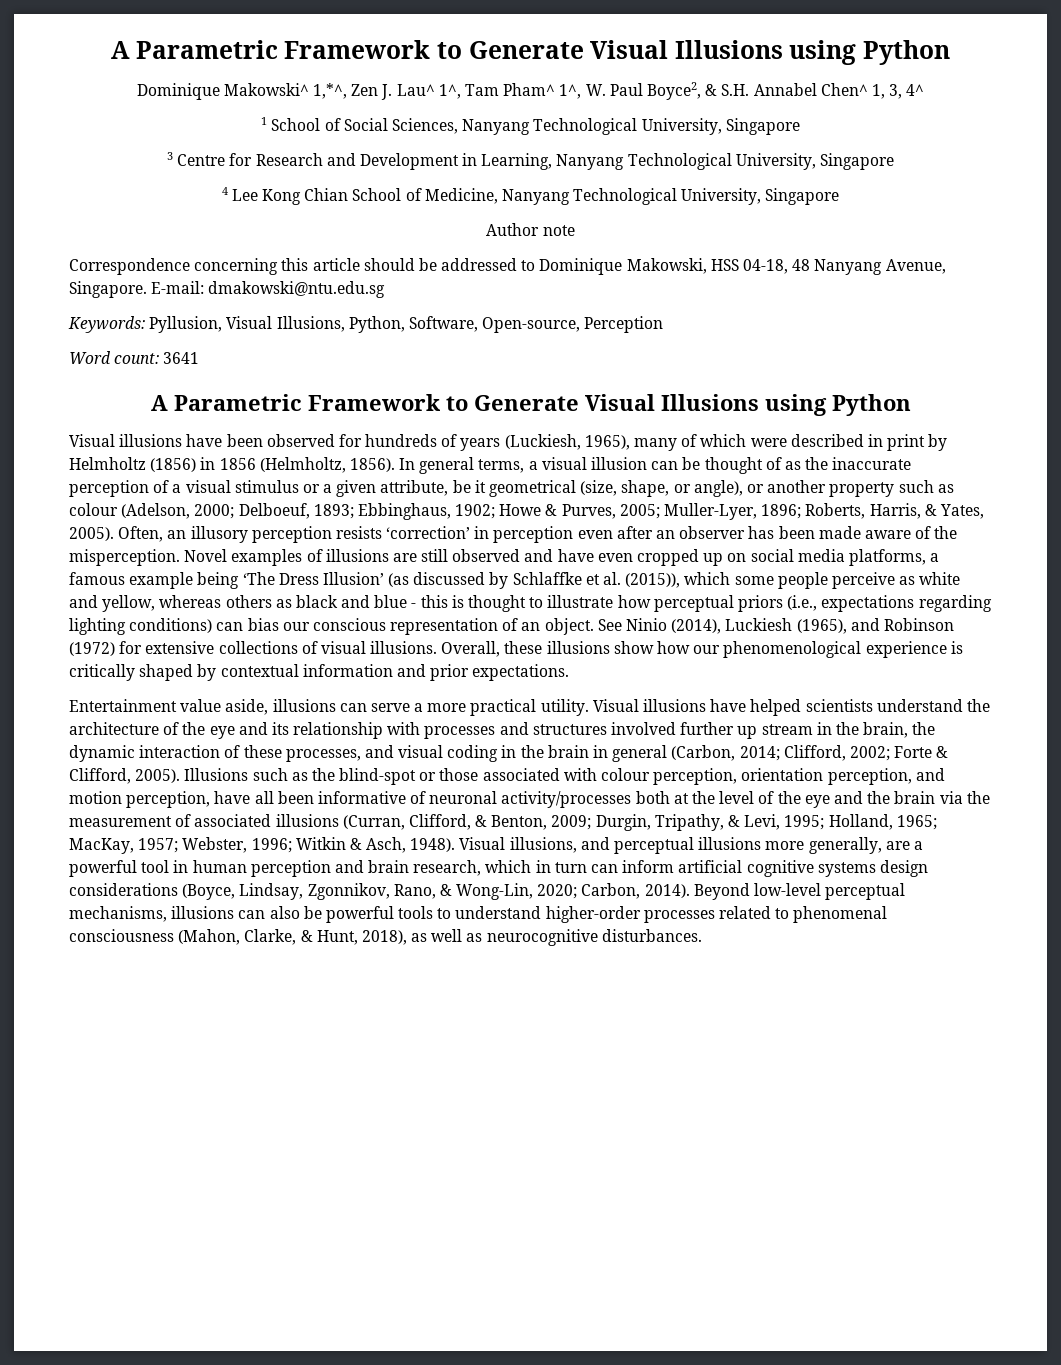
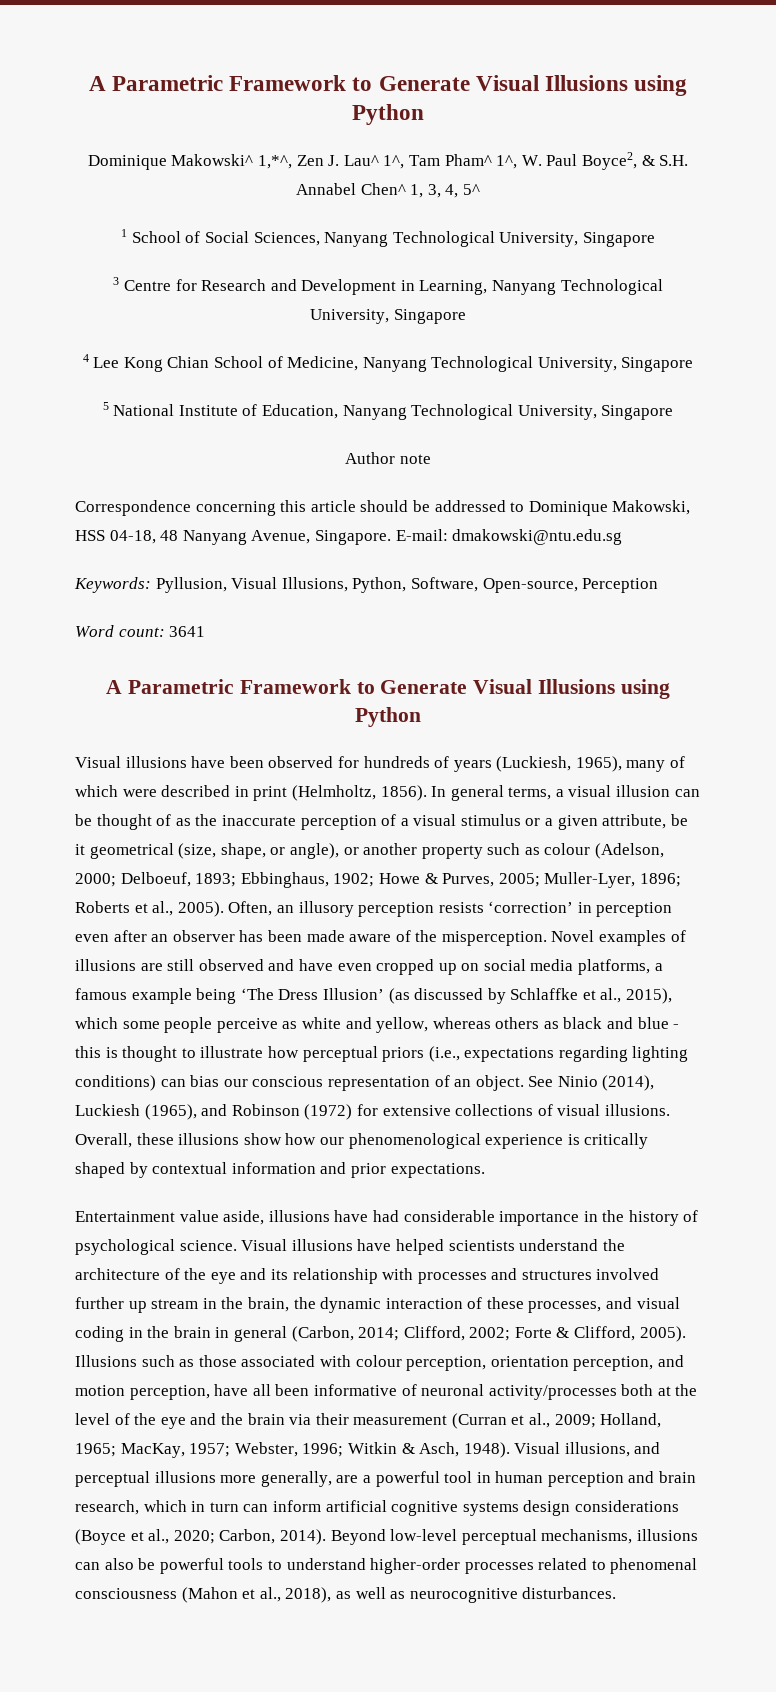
- Dominique Makowski^ 1,*^, Zen J. Lau^ 1^, Tam Pham^ 1^, W. Paul Boyce2, & S.H. Annabel Chen^ 1, 3, 4^
+ Dominique Makowski^ 1,*^, Zen J. Lau^ 1^, Tam Pham^ 1^, W. Paul Boyce2, & S.H. Annabel Chen^ 1, 3, 4, 5^
+ 5 National Institute of Education, Nanyang Technological University, Singapore
- Visual illusions have been observed for hundreds of years (Luckiesh, 1965), many of which were described in print by Helmholtz (1856) in 1856 (Helmholtz, 1856).
+ Visual illusions have been observed for hundreds of years (Luckiesh, 1965), many of which were described in print (Helmholtz, 1856).
- In general terms, a visual illusion can be thought of as the inaccurate perception of a visual stimulus or a given attribute, be it geometrical (size, shape, or angle), or another property such as colour (Adelson, 2000; Delboeuf, 1893; Ebbinghaus, 1902; Howe & Purves, 2005; Muller-Lyer, 1896; Roberts, Harris, & Yates, 2005).
+ In general terms, a visual illusion can be thought of as the inaccurate perception of a visual stimulus or a given attribute, be it geometrical (size, shape, or angle), or another property such as colour (Adelson, 2000; Delboeuf, 1893; Ebbinghaus, 1902; Howe & Purves, 2005; Muller-Lyer, 1896; Roberts et al., 2005).
- Novel examples of illusions are still observed and have even cropped up on social media platforms, a famous example being ‘The Dress Illusion’ (as discussed by Schlaffke et al. (2015)), which some people perceive as white and yellow, whereas others as black and blue - this is thought to illustrate how perceptual priors (i.e., expectations regarding lighting conditions) can bias our conscious representation of an object.
+ Novel examples of illusions are still observed and have even cropped up on social media platforms, a famous example being ‘The Dress Illusion’ (as discussed by Schlaffke et al., 2015), which some people perceive as white and yellow, whereas others as black and blue - this is thought to illustrate how perceptual priors (i.e., expectations regarding lighting conditions) can bias our conscious representation of an object.
- Entertainment value aside, illusions can serve a more practical utility.
+ Entertainment value aside, illusions have had considerable importance in the history of psychological science.
- Illusions such as the blind-spot or those associated with colour perception, orientation perception, and motion perception, have all been informative of neuronal activity/processes both at the level of the eye and the brain via the measurement of associated illusions (Curran, Clifford, & Benton, 2009; Durgin, Tripathy, & Levi, 1995; Holland, 1965; MacKay, 1957; Webster, 1996; Witkin & Asch, 1948).
+ Illusions such as those associated with colour perception, orientation perception, and motion perception, have all been informative of neuronal activity/processes both at the level of the eye and the brain via their measurement (Curran et al., 2009; Holland, 1965; MacKay, 1957; Webster, 1996; Witkin & Asch, 1948).
- Visual illusions, and perceptual illusions more generally, are a powerful tool in human perception and brain research, which in turn can inform artificial cognitive systems design considerations (Boyce, Lindsay, Zgonnikov, Rano, & Wong-Lin, 2020; Carbon, 2014).
+ Visual illusions, and perceptual illusions more generally, are a powerful tool in human perception and brain research, which in turn can inform artificial cognitive systems design considerations (Boyce et al., 2020; Carbon, 2014).
- Beyond low-level perceptual mechanisms, illusions can also be powerful tools to understand higher-order processes related to phenomenal consciousness (Mahon, Clarke, & Hunt, 2018), as well as neurocognitive disturbances.
+ Beyond low-level perceptual mechanisms, illusions can also be powerful tools to understand higher-order processes related to phenomenal consciousness (Mahon et al., 2018), as well as neurocognitive disturbances.

